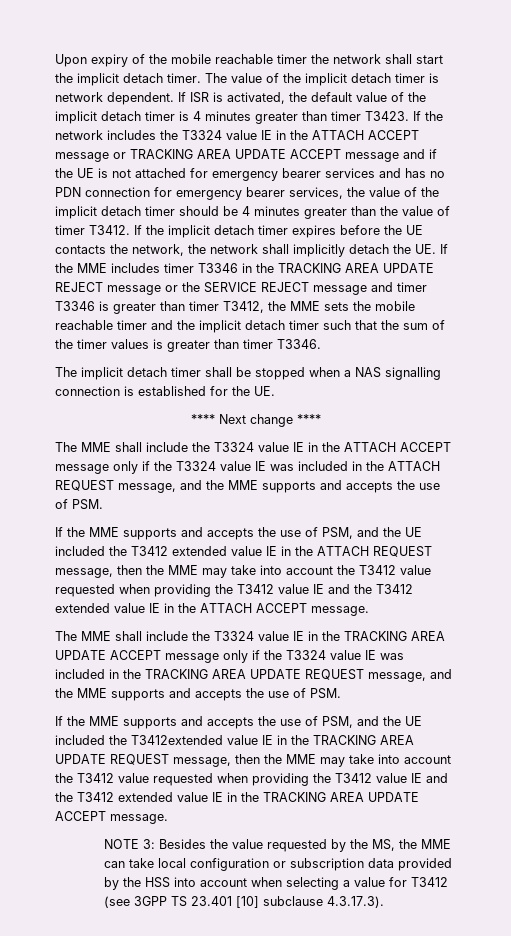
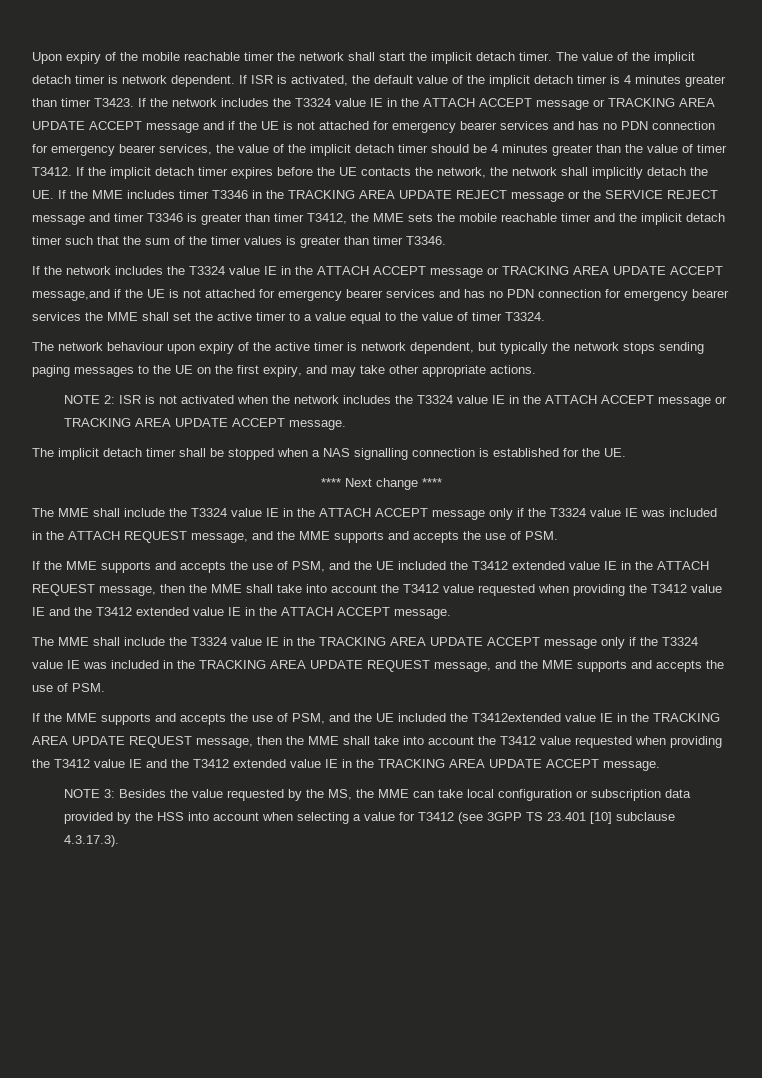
+ If the network includes the T3324 value IE in the ATTACH ACCEPT message or TRACKING AREA UPDATE ACCEPT message,and if the UE is not attached for emergency bearer services and has no PDN connection for emergency bearer services the MME shall set the active timer to a value equal to the value of timer T3324.
+ The network behaviour upon expiry of the active timer is network dependent, but typically the network stops sending paging messages to the UE on the first expiry, and may take other appropriate actions.
+ NOTE 2: ISR is not activated when the network includes the T3324 value IE in the ATTACH ACCEPT message or TRACKING AREA UPDATE ACCEPT message.
- If the MME supports and accepts the use of PSM, and the UE included the T3412 extended value IE in the ATTACH REQUEST message, then the MME may take into account the T3412 value requested when providing the T3412 value IE and the T3412 extended value IE in the ATTACH ACCEPT message.
+ If the MME supports and accepts the use of PSM, and the UE included the T3412 extended value IE in the ATTACH REQUEST message, then the MME shall take into account the T3412 value requested when providing the T3412 value IE and the T3412 extended value IE in the ATTACH ACCEPT message.
- If the MME supports and accepts the use of PSM, and the UE included the T3412extended value IE in the TRACKING AREA UPDATE REQUEST message, then the MME may take into account the T3412 value requested when providing the T3412 value IE and the T3412 extended value IE in the TRACKING AREA UPDATE ACCEPT message.
+ If the MME supports and accepts the use of PSM, and the UE included the T3412extended value IE in the TRACKING AREA UPDATE REQUEST message, then the MME shall take into account the T3412 value requested when providing the T3412 value IE and the T3412 extended value IE in the TRACKING AREA UPDATE ACCEPT message.

